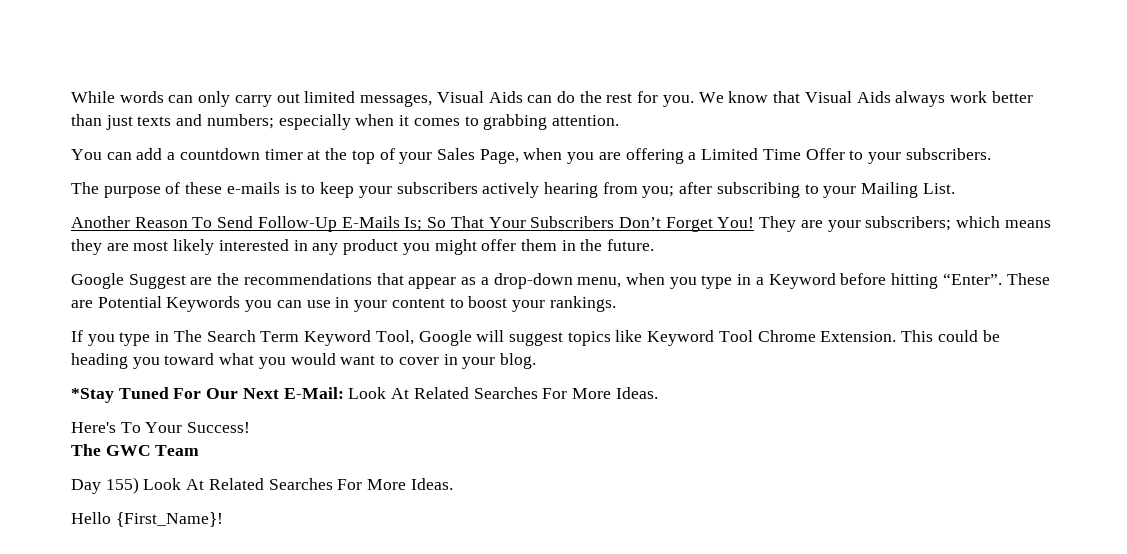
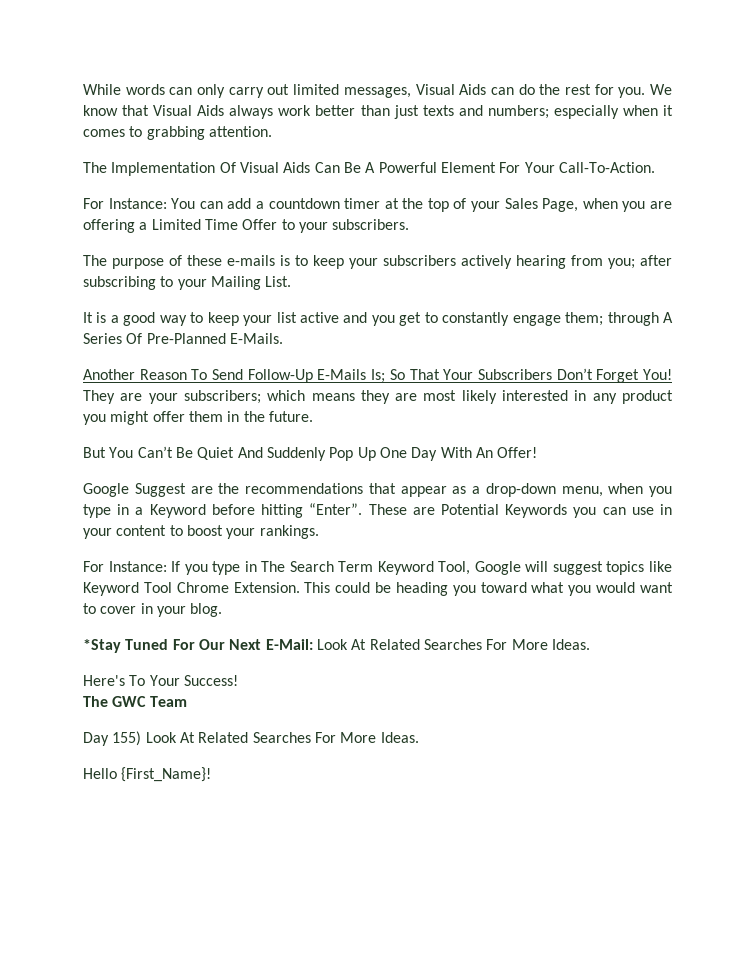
- You can add a countdown timer at the top of your Sales Page, when you are offering a Limited Time Offer to your subscribers.
+ The Implementation Of Visual Aids Can Be A Powerful Element For Your Call-To-Action.
+ For Instance: You can add a countdown timer at the top of your Sales Page, when you are offering a Limited Time Offer to your subscribers.
+ It is a good way to keep your list active and you get to constantly engage them; through A Series Of Pre-Planned E-Mails.
+ But You Can’t Be Quiet And Suddenly Pop Up One Day With An Offer!
- If you type in The Search Term Keyword Tool, Google will suggest topics like Keyword Tool Chrome Extension.
+ For Instance: If you type in The Search Term Keyword Tool, Google will suggest topics like Keyword Tool Chrome Extension.

